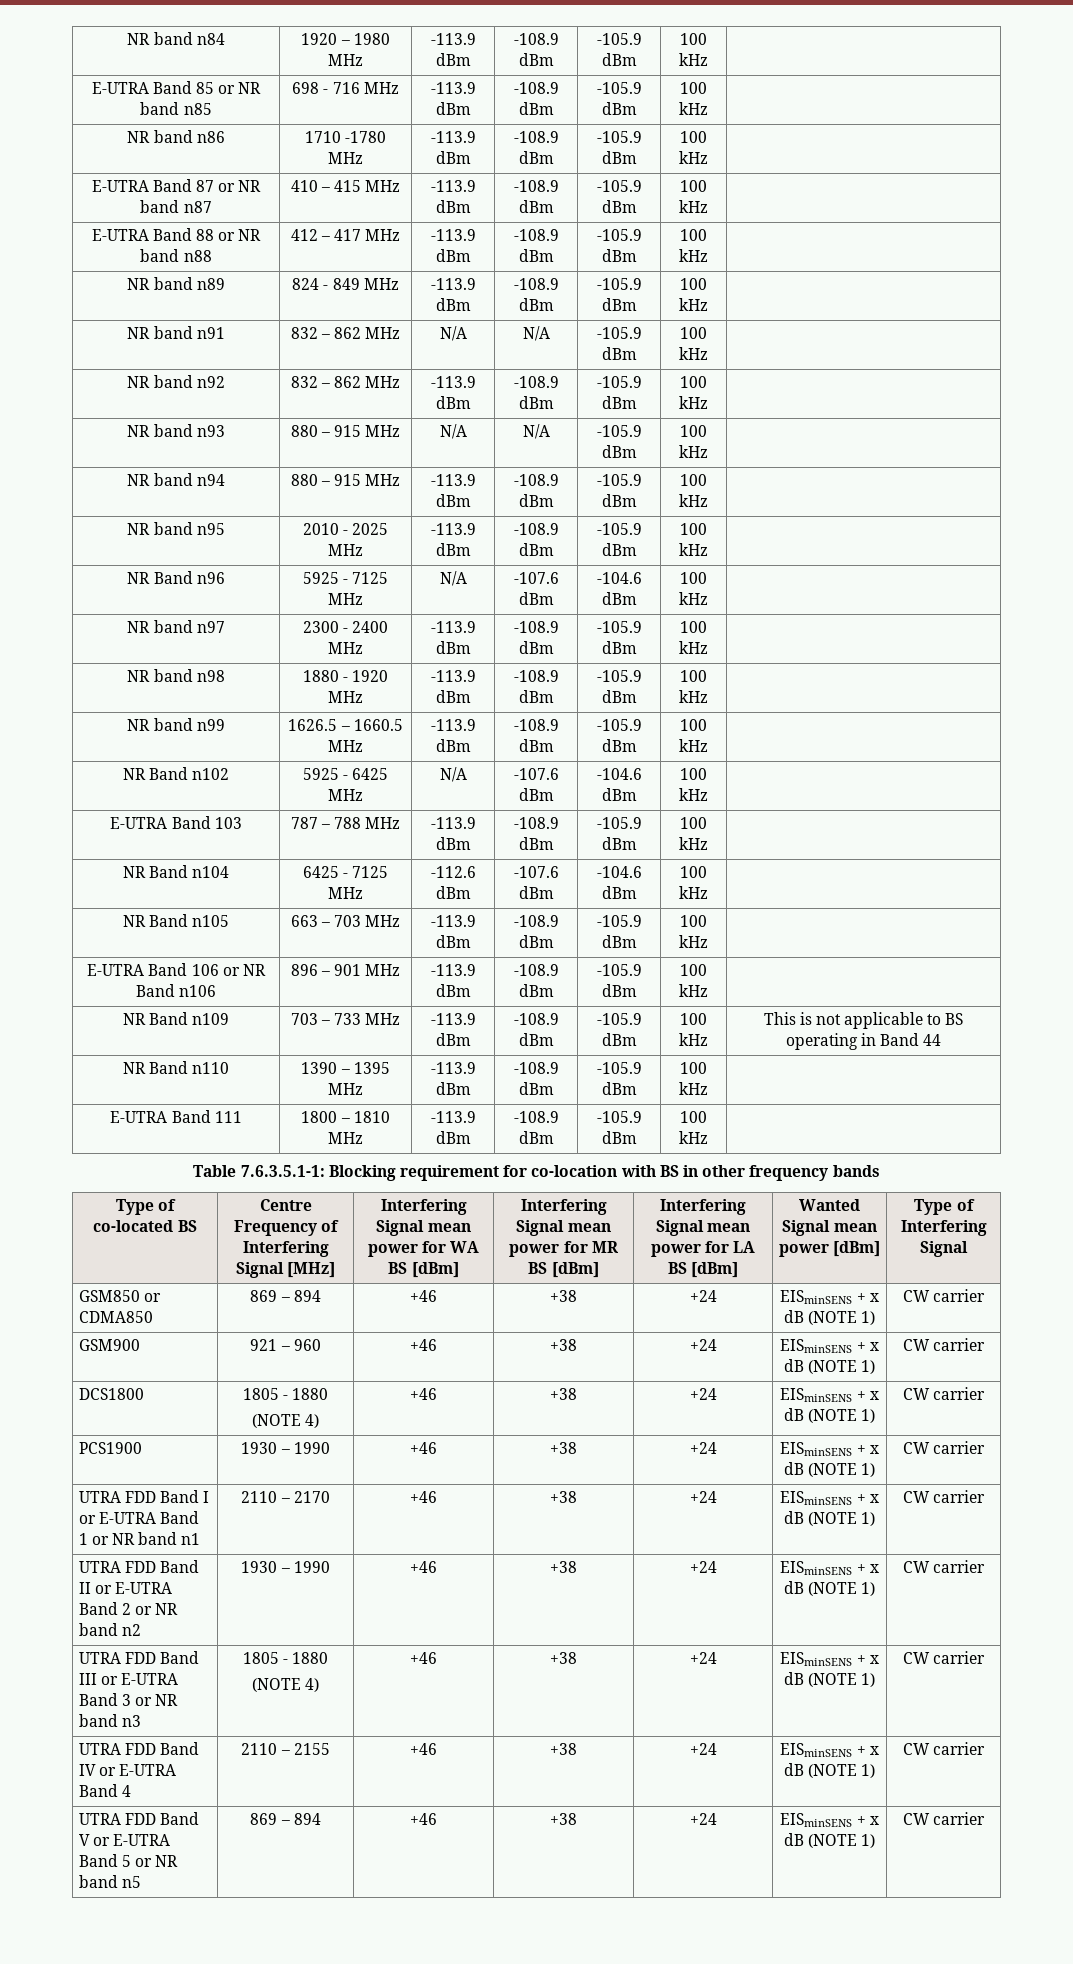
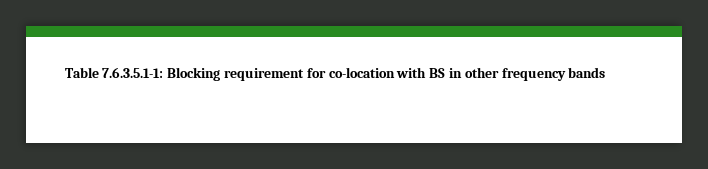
- NR band n84 | 1920 – 1980 MHz | -113.9 dBm | -108.9 dBm | -105.9 dBm | 100 kHz |
- E-UTRA Band 85 or NR band n85 | 698 - 716 MHz | -113.9 dBm | -108.9 dBm | -105.9 dBm | 100 kHz |
- NR band n86 | 1710 -1780 MHz | -113.9 dBm | -108.9 dBm | -105.9 dBm | 100 kHz |
- E-UTRA Band 87 or NR band n87 | 410 – 415 MHz | -113.9 dBm | -108.9 dBm | -105.9 dBm | 100 kHz |
- E-UTRA Band 88 or NR band n88 | 412 – 417 MHz | -113.9 dBm | -108.9 dBm | -105.9 dBm | 100 kHz |
- NR band n89 | 824 - 849 MHz | -113.9 dBm | -108.9 dBm | -105.9 dBm | 100 kHz |
- NR band n91 | 832 – 862 MHz | N/A | N/A | -105.9 dBm | 100 kHz |
- NR band n92 | 832 – 862 MHz | -113.9 dBm | -108.9 dBm | -105.9 dBm | 100 kHz |
- NR band n93 | 880 – 915 MHz | N/A | N/A | -105.9 dBm | 100 kHz |
- NR band n94 | 880 – 915 MHz | -113.9 dBm | -108.9 dBm | -105.9 dBm | 100 kHz |
- NR band n95 | 2010 - 2025 MHz | -113.9 dBm | -108.9 dBm | -105.9 dBm | 100 kHz |
- NR Band n96 | 5925 - 7125 MHz | N/A | -107.6 dBm | -104.6 dBm | 100 kHz |
- NR band n97 | 2300 - 2400 MHz | -113.9 dBm | -108.9 dBm | -105.9 dBm | 100 kHz |
- NR band n98 | 1880 - 1920 MHz | -113.9 dBm | -108.9 dBm | -105.9 dBm | 100 kHz |
- NR band n99 | 1626.5 – 1660.5 MHz | -113.9 dBm | -108.9 dBm | -105.9 dBm | 100 kHz |
- NR Band n102 | 5925 - 6425 MHz | N/A | -107.6 dBm | -104.6 dBm | 100 kHz |
- E-UTRA Band 103 | 787 – 788 MHz | -113.9 dBm | -108.9 dBm | -105.9 dBm | 100 kHz |
- NR Band n104 | 6425 - 7125 MHz | -112.6 dBm | -107.6 dBm | -104.6 dBm | 100 kHz |
- NR Band n105 | 663 – 703 MHz | -113.9 dBm | -108.9 dBm | -105.9 dBm | 100 kHz |
- E-UTRA Band 106 or NR Band n106 | 896 – 901 MHz | -113.9 dBm | -108.9 dBm | -105.9 dBm | 100 kHz |
- NR Band n109 | 703 – 733 MHz | -113.9 dBm | -108.9 dBm | -105.9 dBm | 100 kHz | This is not applicable to BS operating in Band 44
- NR Band n110 | 1390 – 1395 MHz | -113.9 dBm | -108.9 dBm | -105.9 dBm | 100 kHz |
- E-UTRA Band 111 | 1800 – 1810 MHz | -113.9 dBm | -108.9 dBm | -105.9 dBm | 100 kHz |
- Type of co-located BS | Centre Frequency of Interfering Signal [MHz] | Interfering Signal mean power for WA BS [dBm] | Interfering Signal mean power for MR BS [dBm] | Interfering Signal mean power for LA BS [dBm] | Wanted Signal mean power [dBm] | Type of Interfering Signal
- GSM850 or CDMA850 | 869 – 894 | +46 | +38 | +24 | EISminSENS + x dB (NOTE 1) | CW carrier
- GSM900 | 921 – 960 | +46 | +38 | +24 | EISminSENS + x dB (NOTE 1) | CW carrier
- DCS1800 | 1805 - 1880
- (NOTE 4) | +46 | +38 | +24 | EISminSENS + x dB (NOTE 1) | CW carrier
- PCS1900 | 1930 – 1990 | +46 | +38 | +24 | EISminSENS + x dB (NOTE 1) | CW carrier
- UTRA FDD Band I or E-UTRA Band 1 or NR band n1 | 2110 – 2170 | +46 | +38 | +24 | EISminSENS + x dB (NOTE 1) | CW carrier
- UTRA FDD Band II or E-UTRA Band 2 or NR band n2 | 1930 – 1990 | +46 | +38 | +24 | EISminSENS + x dB (NOTE 1) | CW carrier
- UTRA FDD Band III or E-UTRA Band 3 or NR band n3 | 1805 - 1880
- (NOTE 4) | +46 | +38 | +24 | EISminSENS + x dB (NOTE 1) | CW carrier
- UTRA FDD Band IV or E-UTRA Band 4 | 2110 – 2155 | +46 | +38 | +24 | EISminSENS + x dB (NOTE 1) | CW carrier
- UTRA FDD Band V or E-UTRA Band 5 or NR band n5 | 869 – 894 | +46 | +38 | +24 | EISminSENS + x dB (NOTE 1) | CW carrier

